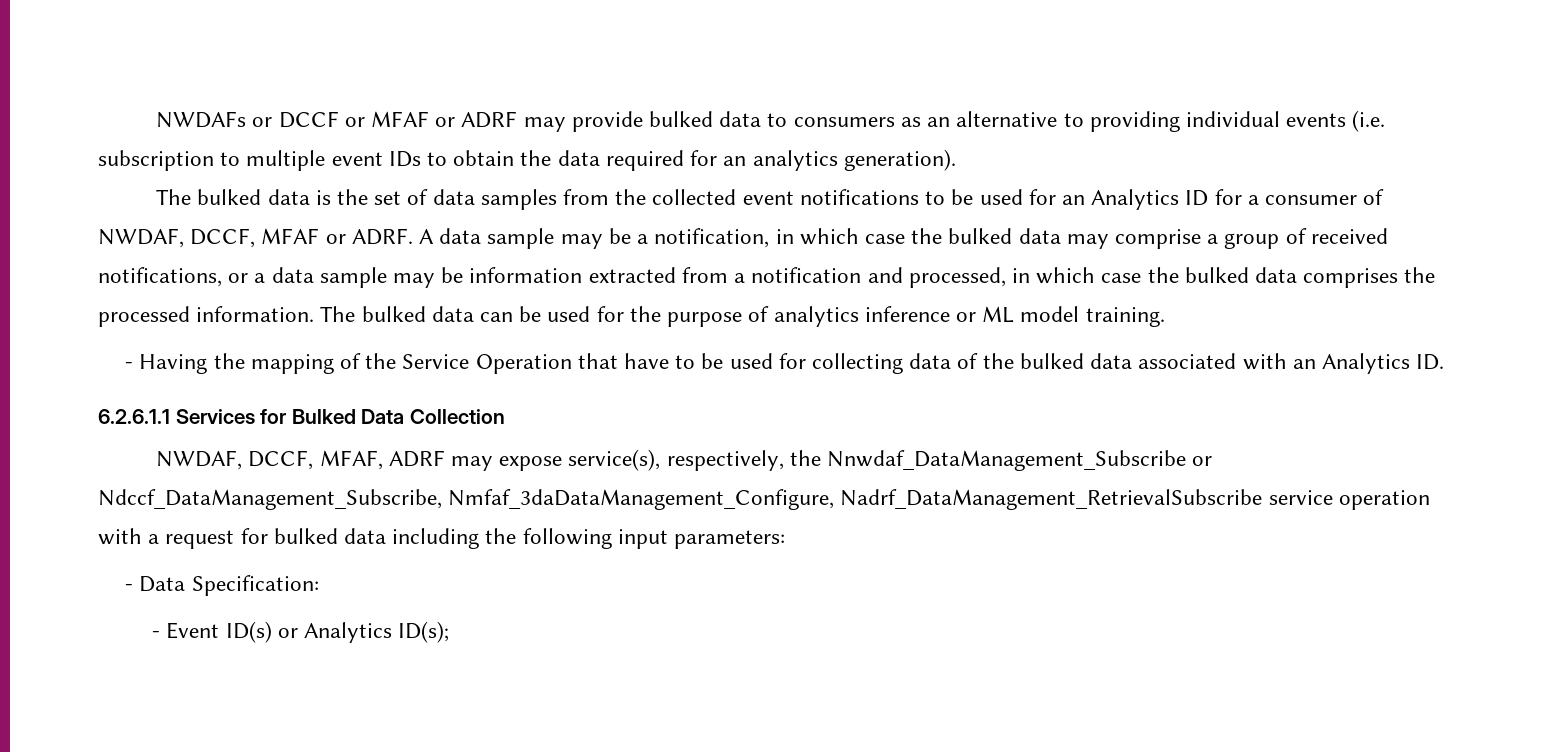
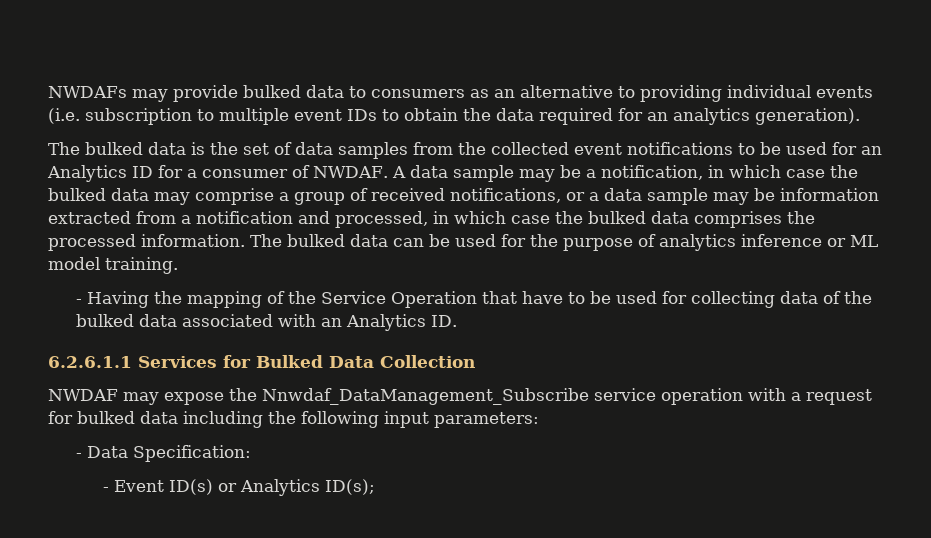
- NWDAFs or DCCF or MFAF or ADRF may provide bulked data to consumers as an alternative to providing individual events (i.e. subscription to multiple event IDs to obtain the data required for an analytics generation).
+ NWDAFs may provide bulked data to consumers as an alternative to providing individual events (i.e. subscription to multiple event IDs to obtain the data required for an analytics generation).
- The bulked data is the set of data samples from the collected event notifications to be used for an Analytics ID for a consumer of NWDAF, DCCF, MFAF or ADRF.
+ The bulked data is the set of data samples from the collected event notifications to be used for an Analytics ID for a consumer of NWDAF.
- NWDAF, DCCF, MFAF, ADRF may expose service(s), respectively, the Nnwdaf_DataManagement_Subscribe or Ndccf_DataManagement_Subscribe, Nmfaf_3daDataManagement_Configure, Nadrf_DataManagement_RetrievalSubscribe service operation with a request for bulked data including the following input parameters:
+ NWDAF may expose the Nnwdaf_DataManagement_Subscribe service operation with a request for bulked data including the following input parameters:

